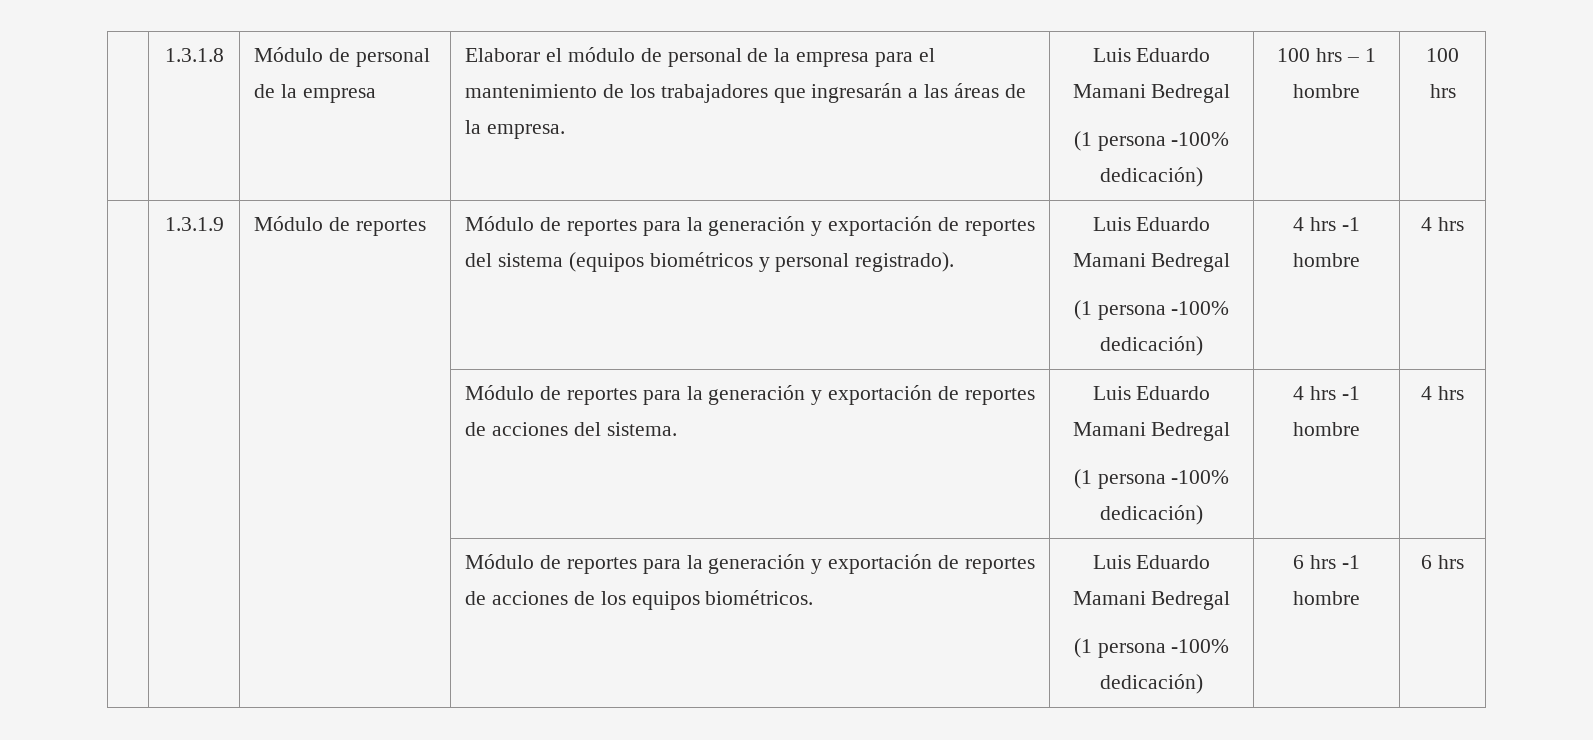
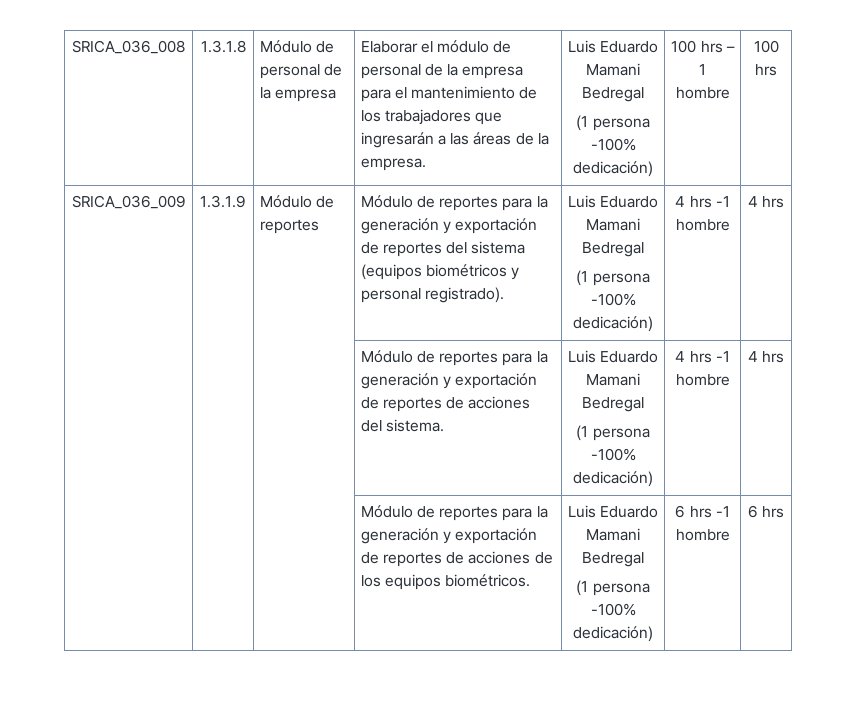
+ SRICA_036_008
- | 1.3.1.9 | Módulo de reportes | Módulo de reportes para la generación y exportación de reportes del sistema (equipos biométricos y personal registrado). | Luis Eduardo Mamani Bedregal
+ SRICA_036_009 | 1.3.1.9 | Módulo de reportes | Módulo de reportes para la generación y exportación de reportes del sistema (equipos biométricos y personal registrado). | Luis Eduardo Mamani Bedregal

